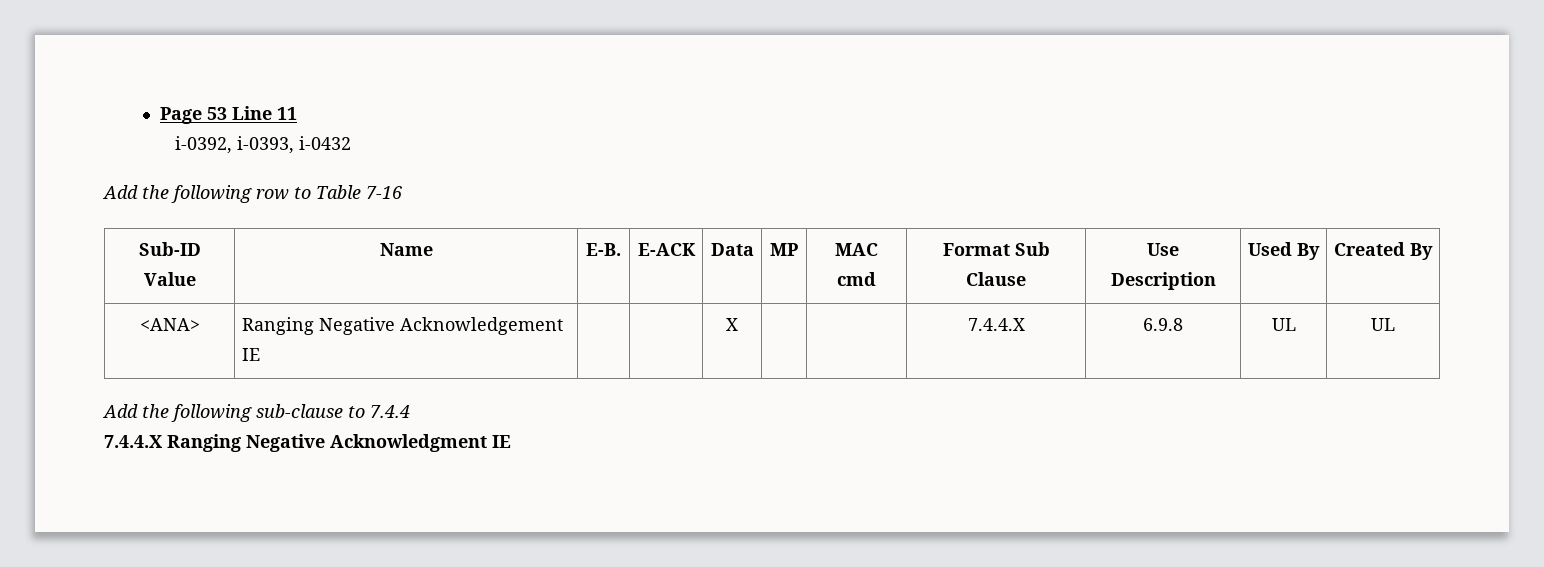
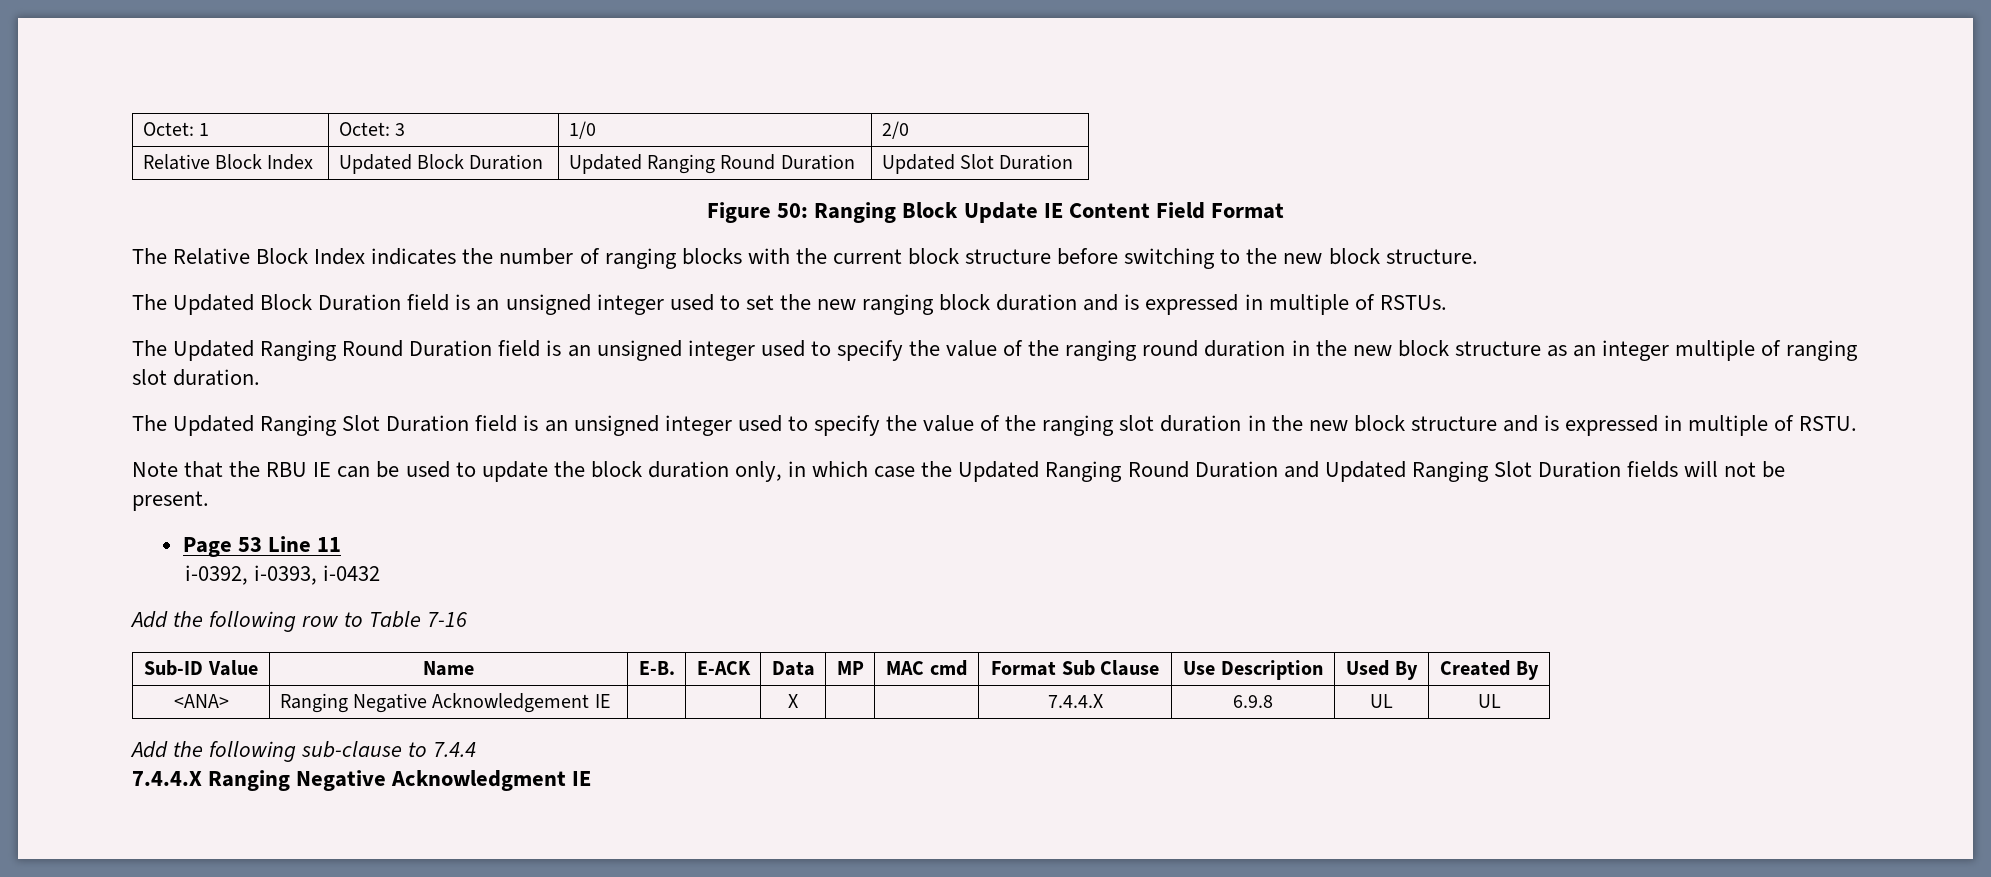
+ Octet: 1 | Octet: 3 | 1/0 | 2/0
+ Relative Block Index | Updated Block Duration | Updated Ranging Round Duration | Updated Slot Duration
+ Figure 50: Ranging Block Update IE Content Field Format
+ The Relative Block Index indicates the number of ranging blocks with the current block structure before switching to the new block structure.
+ The Updated Block Duration field is an unsigned integer used to set the new ranging block duration and is expressed in multiple of RSTUs.
+ The Updated Ranging Round Duration field is an unsigned integer used to specify the value of the ranging round duration in the new block structure as an integer multiple of ranging slot duration.
+ The Updated Ranging Slot Duration field is an unsigned integer used to specify the value of the ranging slot duration in the new block structure and is expressed in multiple of RSTU.
+ Note that the RBU IE can be used to update the block duration only, in which case the Updated Ranging Round Duration and Updated Ranging Slot Duration fields will not be present.

